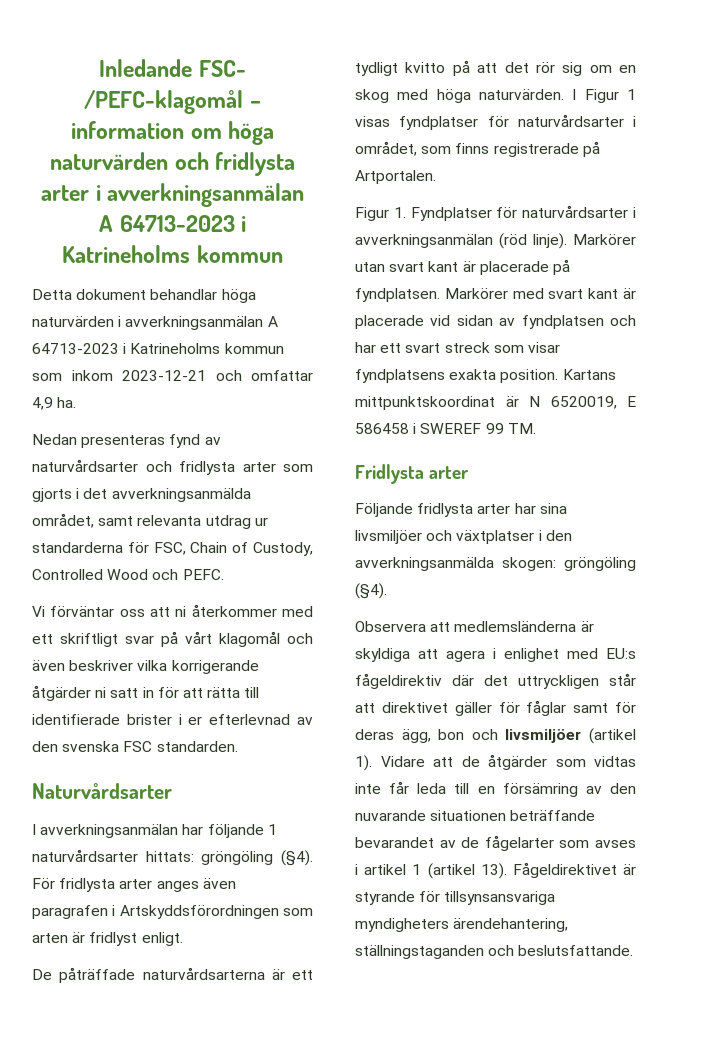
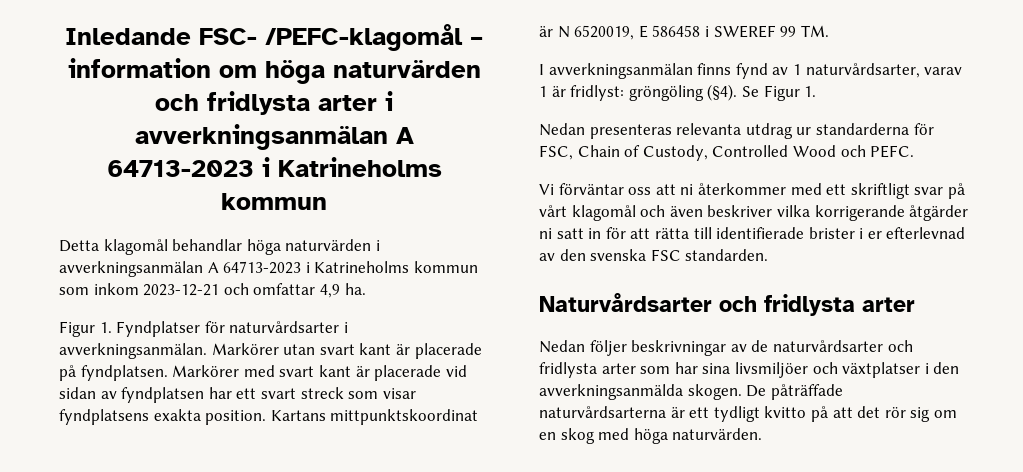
- Detta dokument behandlar höga naturvärden i avverkningsanmälan A 64713-2023 i Katrineholms kommun som inkom 2023-12-21 och omfattar 4,9 ha.
+ Detta klagomål behandlar höga naturvärden i avverkningsanmälan A 64713-2023 i Katrineholms kommun som inkom 2023-12-21 och omfattar 4,9 ha.
- Nedan presenteras fynd av naturvårdsarter och fridlysta arter som gjorts i det avverkningsanmälda området, samt relevanta utdrag ur standarderna för FSC, Chain of Custody, Controlled Wood och PEFC.
+ Figur 1. Fyndplatser för naturvårdsarter i avverkningsanmälan. Markörer utan svart kant är placerade på fyndplatsen. Markörer med svart kant är placerade vid sidan av fyndplatsen har ett svart streck som visar fyndplatsens exakta position. Kartans mittpunktskoordinat är N 6520019, E 586458 i SWEREF 99 TM.
+ I avverkningsanmälan finns fynd av 1 naturvårdsarter, varav 1 är fridlyst: gröngöling (§4). Se Figur 1.
+ Nedan presenteras relevanta utdrag ur standarderna för FSC, Chain of Custody, Controlled Wood och PEFC.
- Naturvårdsarter
- I avverkningsanmälan har följande 1 naturvårdsarter hittats: gröngöling (§4). För fridlysta arter anges även paragrafen i Artskyddsförordningen som arten är fridlyst enligt.
- De påträffade naturvårdsarterna är ett tydligt kvitto på att det rör sig om en skog med höga naturvärden. I Figur 1 visas fyndplatser för naturvårdsarter i området, som finns registrerade på Artportalen.
- Figur 1. Fyndplatser för naturvårdsarter i avverkningsanmälan (röd linje). Markörer utan svart kant är placerade på fyndplatsen. Markörer med svart kant är placerade vid sidan av fyndplatsen och har ett svart streck som visar fyndplatsens exakta position. Kartans mittpunktskoordinat är N 6520019, E 586458 i SWEREF 99 TM.
- Fridlysta arter
- Följande fridlysta arter har sina livsmiljöer och växtplatser i den avverkningsanmälda skogen: gröngöling (§4).
- Observera att medlemsländerna är skyldiga att agera i enlighet med EU:s fågeldirektiv där det uttryckligen står att direktivet gäller för fåglar samt för deras ägg, bon och livsmiljöer (artikel 1). Vidare att de åtgärder som vidtas inte får leda till en försämring av den nuvarande situationen beträffande bevarandet av de fågelarter som avses i artikel 1 (artikel 13). Fågeldirektivet är styrande för tillsynsansvariga myndigheters ärendehantering, ställningstaganden och beslutsfattande.
+ Naturvårdsarter och fridlysta arter
+ Nedan följer beskrivningar av de naturvårdsarter och fridlysta arter som har sina livsmiljöer och växtplatser i den avverkningsanmälda skogen. De påträffade naturvårdsarterna är ett tydligt kvitto på att det rör sig om en skog med höga naturvärden.

